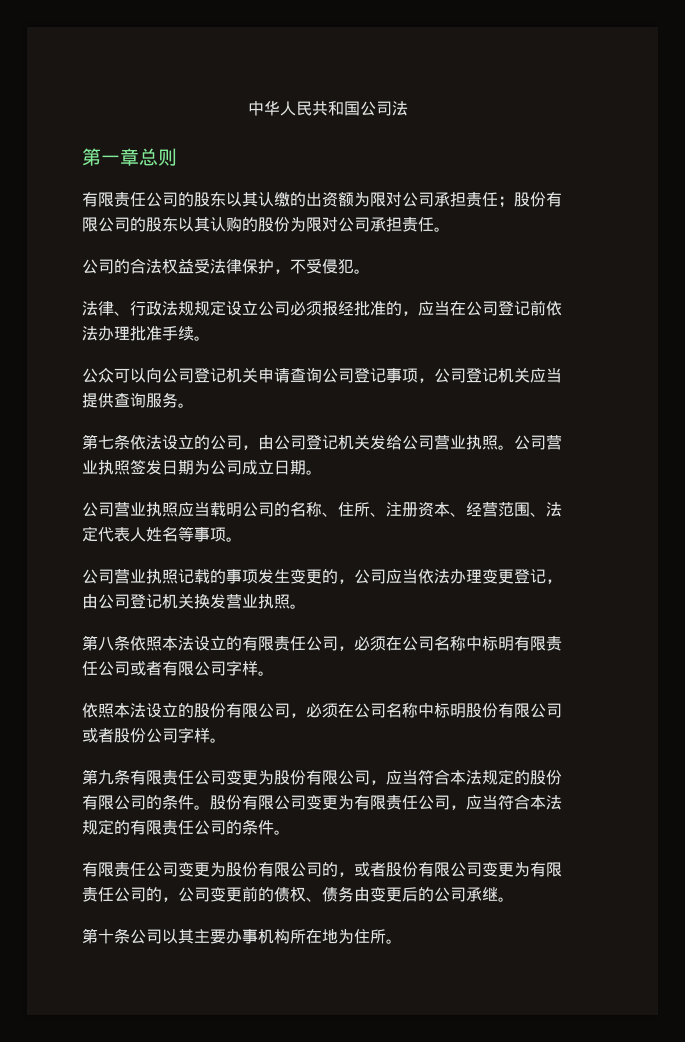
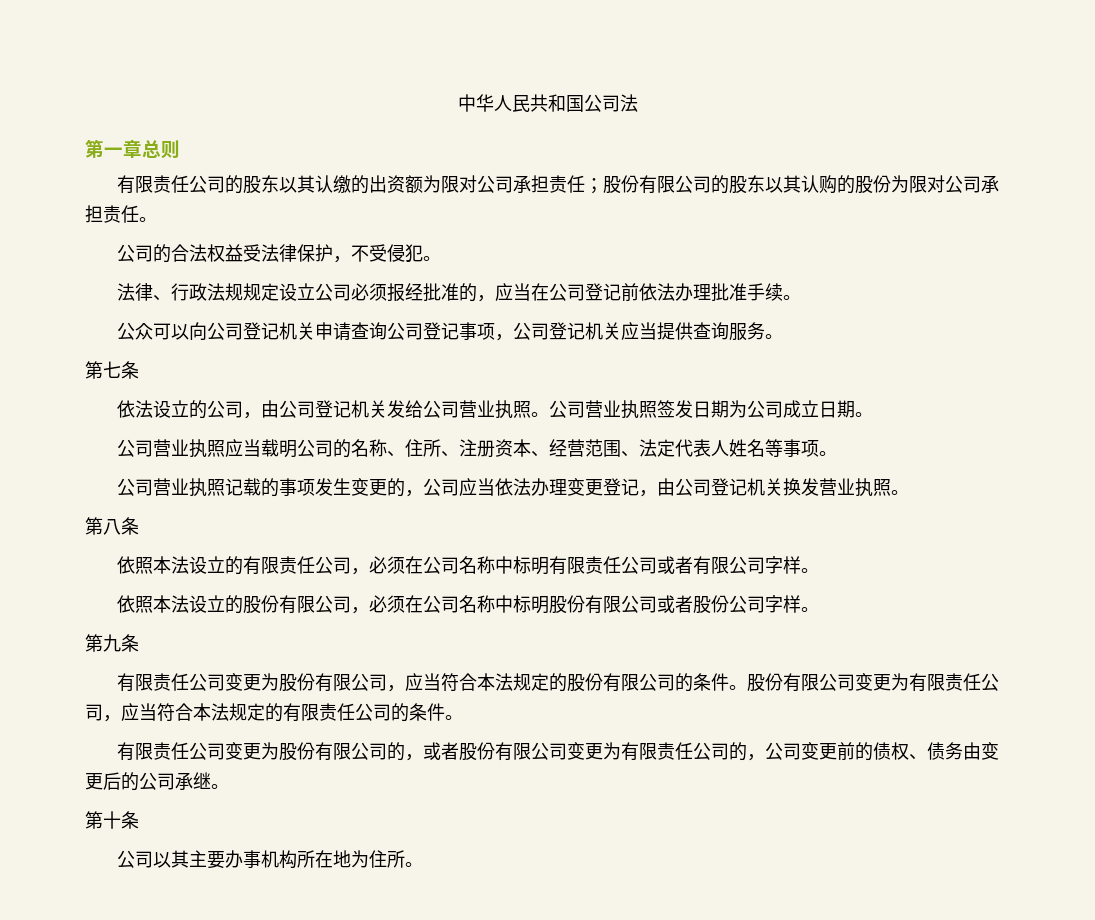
- 第七条依法设立的公司，由公司登记机关发给公司营业执照。
+ 第七条
+ 依法设立的公司，由公司登记机关发给公司营业执照。
- 第八条依照本法设立的有限责任公司，必须在公司名称中标明有限责任公司或者有限公司字样。
+ 第八条
+ 依照本法设立的有限责任公司，必须在公司名称中标明有限责任公司或者有限公司字样。
- 第九条有限责任公司变更为股份有限公司，应当符合本法规定的股份有限公司的条件。
+ 第九条
+ 有限责任公司变更为股份有限公司，应当符合本法规定的股份有限公司的条件。
- 第十条公司以其主要办事机构所在地为住所。
+ 第十条
+ 公司以其主要办事机构所在地为住所。

